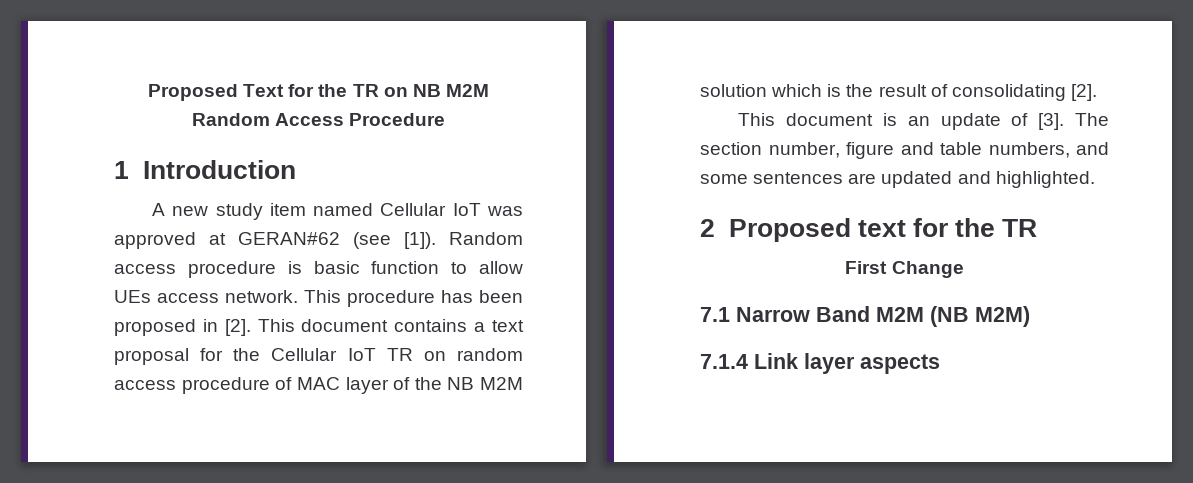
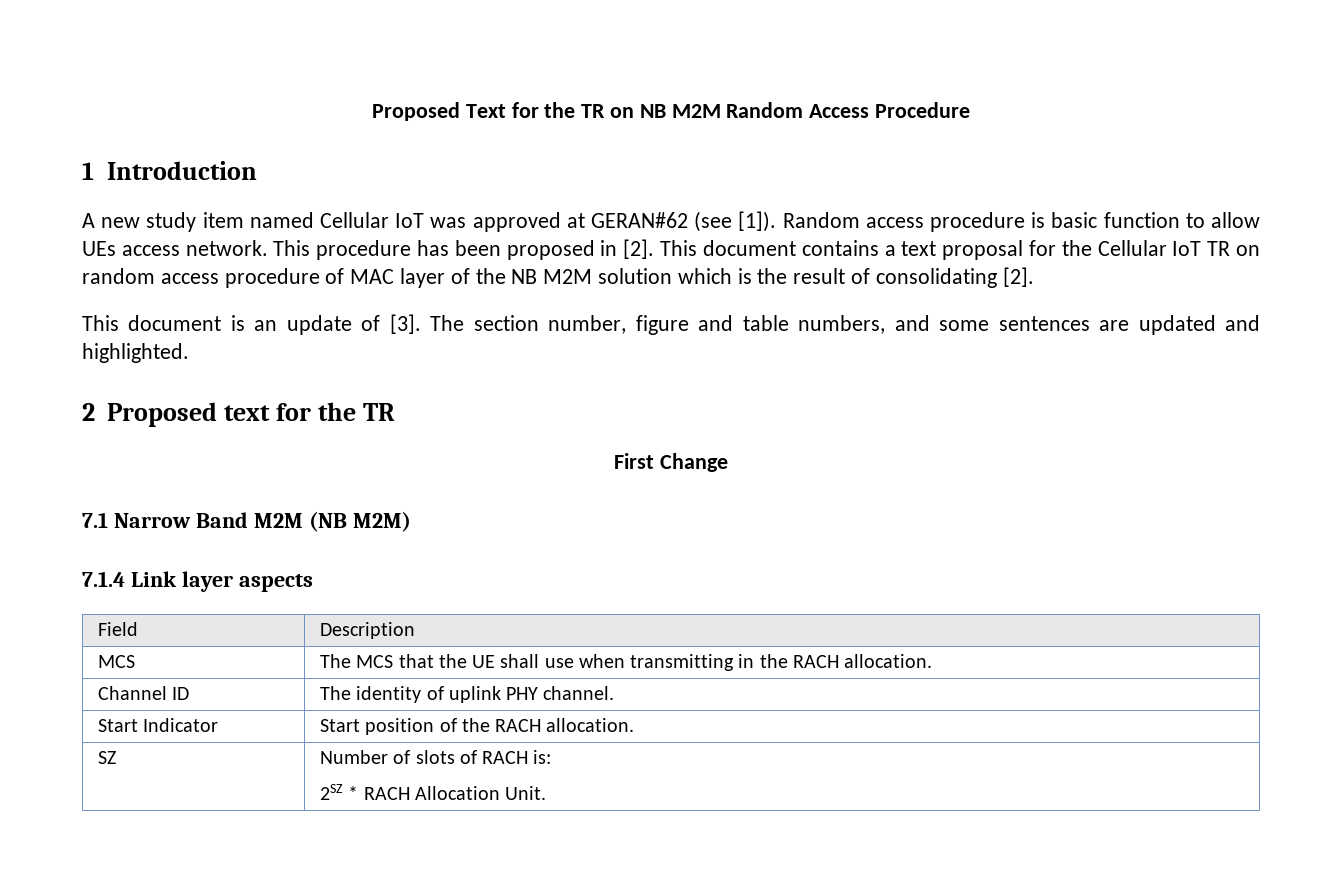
+ Field | Description
+ MCS | The MCS that the UE shall use when transmitting in the RACH allocation.
+ Channel ID | The identity of uplink PHY channel.
+ Start Indicator | Start position of the RACH allocation.
+ SZ | Number of slots of RACH is:
+ 2SZ * RACH Allocation Unit.

